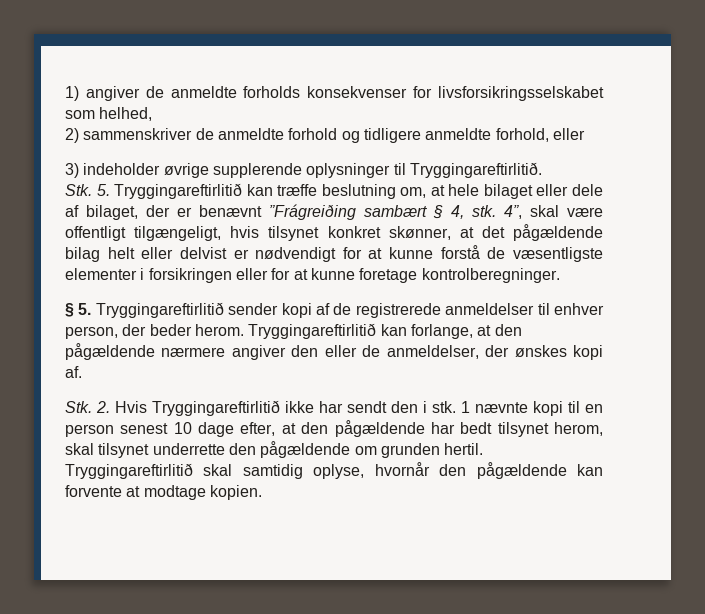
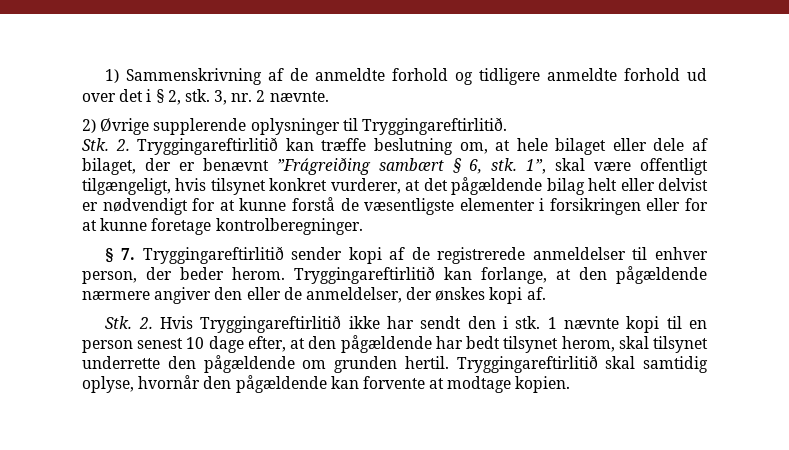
- 1) angiver de anmeldte forholds konsekvenser for livsforsikringsselskabet som helhed,
- 2) sammenskriver de anmeldte forhold og tidligere anmeldte forhold, eller
- 3) indeholder øvrige supplerende oplysninger til Tryggingareftirlitið.
+ 1) Sammenskrivning af de anmeldte forhold og tidligere anmeldte forhold ud over det i § 2, stk. 3, nr. 2 nævnte.
+ 2) Øvrige supplerende oplysninger til Tryggingareftirlitið.
- Stk. 5. Tryggingareftirlitið kan træffe beslutning om, at hele bilaget eller dele af bilaget, der er benævnt ”Frágreiðing sambært § 4, stk. 4”, skal være offentligt tilgængeligt, hvis tilsynet konkret skønner, at det pågældende bilag helt eller delvist er nødvendigt for at kunne forstå de væsentligste elementer i forsikringen eller for at kunne foretage kontrolberegninger.
+ Stk. 2. Tryggingareftirlitið kan træffe beslutning om, at hele bilaget eller dele af bilaget, der er benævnt ”Frágreiðing sambært § 6, stk. 1”, skal være offentligt tilgængeligt, hvis tilsynet konkret vurderer, at det pågældende bilag helt eller delvist er nødvendigt for at kunne forstå de væsentligste elementer i forsikringen eller for at kunne foretage kontrolberegninger.
- § 5. Tryggingareftirlitið sender kopi af de registrerede anmeldelser til enhver person, der beder herom.
+ § 7. Tryggingareftirlitið sender kopi af de registrerede anmeldelser til enhver person, der beder herom.

